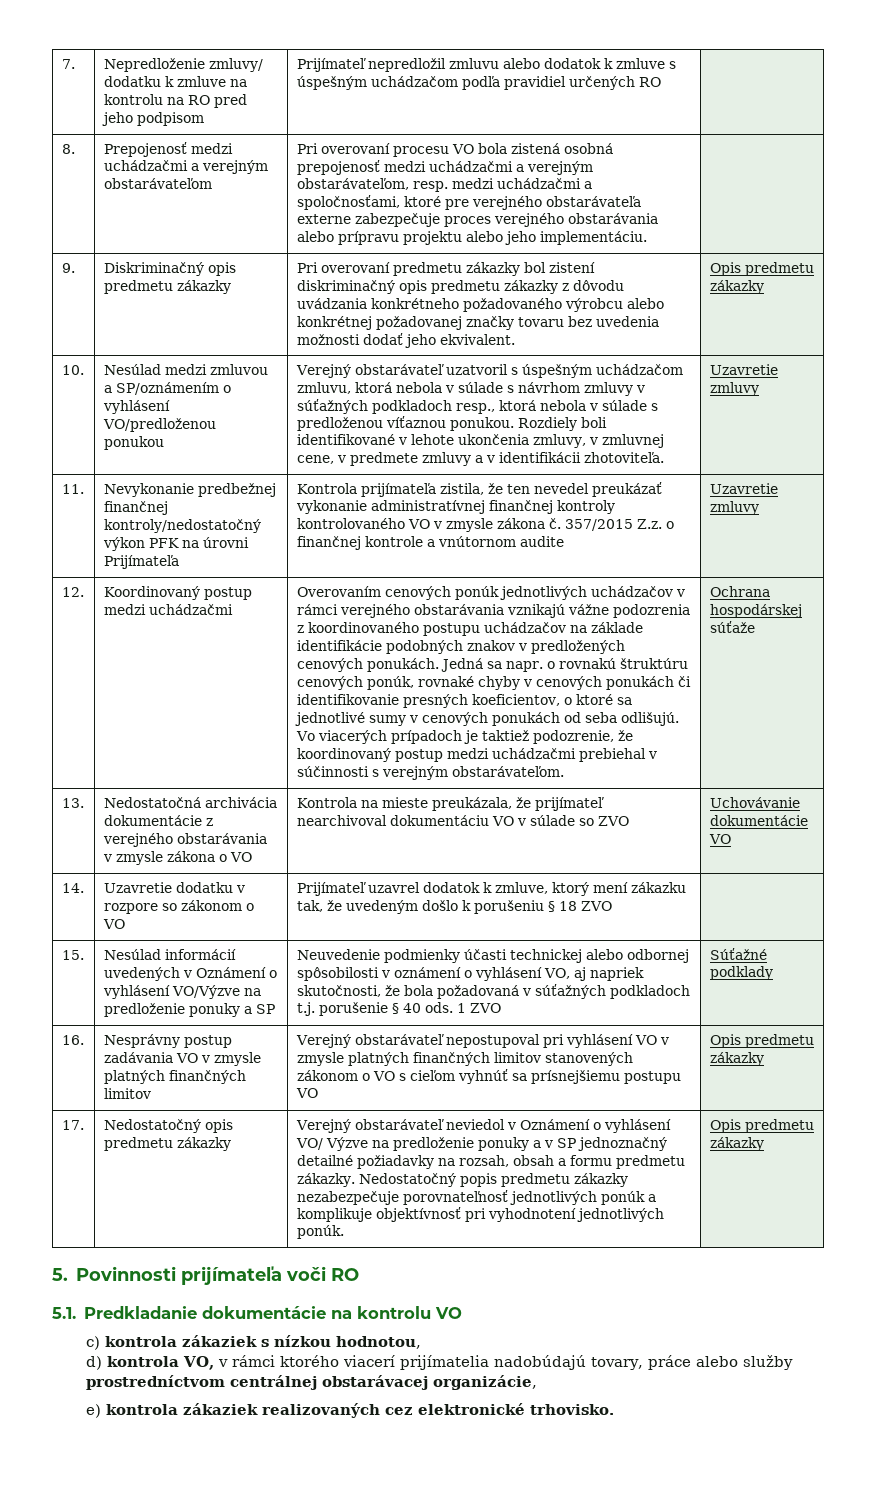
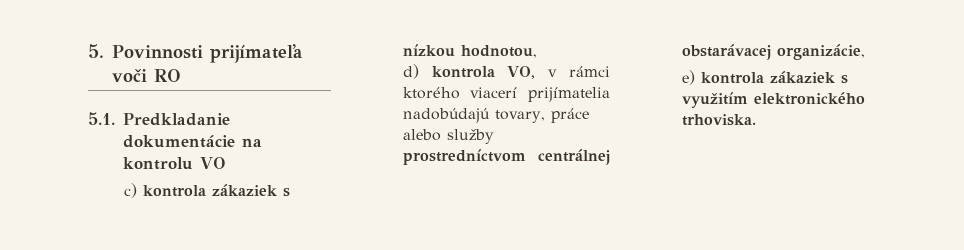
- 7. | Nepredloženie zmluvy/ dodatku k zmluve na kontrolu na RO pred jeho podpisom | Prijímateľ nepredložil zmluvu alebo dodatok k zmluve s úspešným uchádzačom podľa pravidiel určených RO |
- 8. | Prepojenosť medzi uchádzačmi a verejným obstarávateľom | Pri overovaní procesu VO bola zistená osobná prepojenosť medzi uchádzačmi a verejným obstarávateľom, resp. medzi uchádzačmi a spoločnosťami, ktoré pre verejného obstarávateľa externe zabezpečuje proces verejného obstarávania alebo prípravu projektu alebo jeho implementáciu. |
- 9. | Diskriminačný opis predmetu zákazky | Pri overovaní predmetu zákazky bol zistení diskriminačný opis predmetu zákazky z dôvodu uvádzania konkrétneho požadovaného výrobcu alebo konkrétnej požadovanej značky tovaru bez uvedenia možnosti dodať jeho ekvivalent. | Opis predmetu zákazky
- 10. | Nesúlad medzi zmluvou a SP/oznámením o vyhlásení VO/predloženou ponukou | Verejný obstarávateľ uzatvoril s úspešným uchádzačom zmluvu, ktorá nebola v súlade s návrhom zmluvy v súťažných podkladoch resp., ktorá nebola v súlade s predloženou víťaznou ponukou. Rozdiely boli identifikované v lehote ukončenia zmluvy, v zmluvnej cene, v predmete zmluvy a v identifikácii zhotoviteľa. | Uzavretie zmluvy
- 11. | Nevykonanie predbežnej finančnej kontroly/nedostatočný výkon PFK na úrovni Prijímateľa | Kontrola prijímateľa zistila, že ten nevedel preukázať vykonanie administratívnej finančnej kontroly kontrolovaného VO v zmysle zákona č. 357/2015 Z.z. o finančnej kontrole a vnútornom audite | Uzavretie zmluvy
- 12. | Koordinovaný postup medzi uchádzačmi | Overovaním cenových ponúk jednotlivých uchádzačov v rámci verejného obstarávania vznikajú vážne podozrenia z koordinovaného postupu uchádzačov na základe identifikácie podobných znakov v predložených cenových ponukách. Jedná sa napr. o rovnakú štruktúru cenových ponúk, rovnaké chyby v cenových ponukách či identifikovanie presných koeficientov, o ktoré sa jednotlivé sumy v cenových ponukách od seba odlišujú. Vo viacerých prípadoch je taktiež podozrenie, že koordinovaný postup medzi uchádzačmi prebiehal v súčinnosti s verejným obstarávateľom. | Ochrana hospodárskej súťaže
- 13. | Nedostatočná archivácia dokumentácie z verejného obstarávania v zmysle zákona o VO | Kontrola na mieste preukázala, že prijímateľ nearchivoval dokumentáciu VO v súlade so ZVO | Uchovávanie dokumentácie VO
- 14. | Uzavretie dodatku v rozpore so zákonom o VO | Prijímateľ uzavrel dodatok k zmluve, ktorý mení zákazku tak, že uvedeným došlo k porušeniu § 18 ZVO |
- 15. | Nesúlad informácií uvedených v Oznámení o vyhlásení VO/Výzve na predloženie ponuky a SP | Neuvedenie podmienky účasti technickej alebo odbornej spôsobilosti v oznámení o vyhlásení VO, aj napriek skutočnosti, že bola požadovaná v súťažných podkladoch t.j. porušenie § 40 ods. 1 ZVO | Súťažné podklady
- 16. | Nesprávny postup zadávania VO v zmysle platných finančných limitov | Verejný obstarávateľ nepostupoval pri vyhlásení VO v zmysle platných finančných limitov stanovených zákonom o VO s cieľom vyhnúť sa prísnejšiemu postupu VO | Opis predmetu zákazky
- 17. | Nedostatočný opis predmetu zákazky | Verejný obstarávateľ neviedol v Oznámení o vyhlásení VO/ Výzve na predloženie ponuky a v SP jednoznačný detailné požiadavky na rozsah, obsah a formu predmetu zákazky. Nedostatočný popis predmetu zákazky nezabezpečuje porovnateľnosť jednotlivých ponúk a komplikuje objektívnosť pri vyhodnotení jednotlivých ponúk. | Opis predmetu zákazky
- e) kontrola zákaziek realizovaných cez elektronické trhovisko.
+ e) kontrola zákaziek s využitím elektronického trhoviska.

